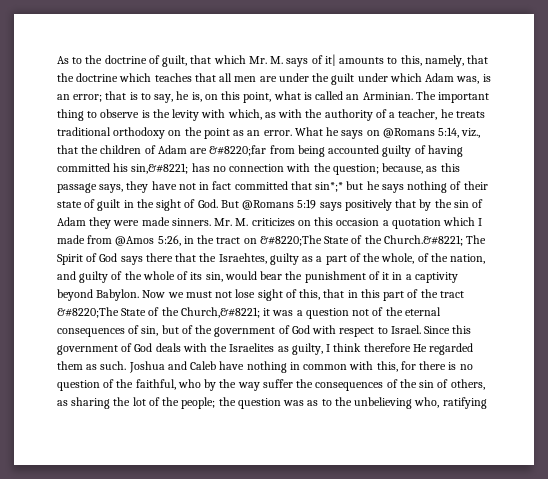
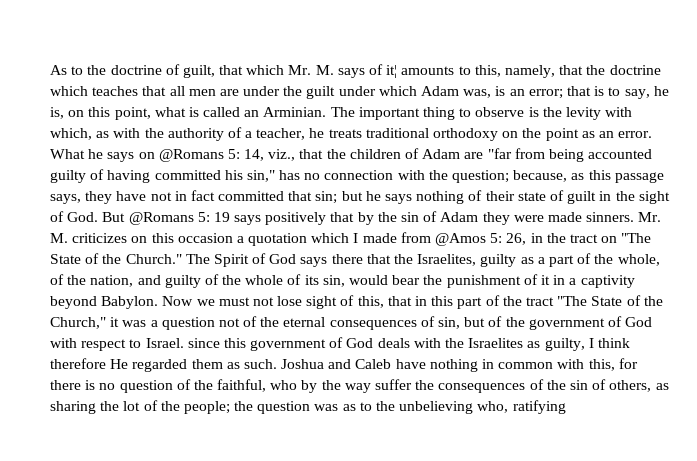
- As to the doctrine of guilt, that which Mr. M. says of it| amounts to this, namely, that the doctrine which teaches that all men are under the guilt under which Adam was, is an error; that is to say, he is, on this point, what is called an Arminian.
+ As to the doctrine of guilt, that which Mr. M. says of it¦ amounts to this, namely, that the doctrine which teaches that all men are under the guilt under which Adam was, is an error; that is to say, he is, on this point, what is called an Arminian.
- What he says on @Romans 5:14, viz., that the children of Adam are &#8220;far from being accounted guilty of having committed his sin,&#8221; has no connection with the question;
+ What he says on @Romans 5: 14, viz., that the children of Adam are "far from being accounted guilty of having committed his sin," has no connection with the question;
- because, as this passage says, they have not in fact committed that sin*;* but he says nothing of their state of guilt in the sight of God. But @Romans 5:19 says positively that by the sin of Adam they were made sinners.
+ because, as this passage says, they have not in fact committed that sin; but he says nothing of their state of guilt in the sight of God. But @Romans 5: 19 says positively that by the sin of Adam they were made sinners.
- Mr. M. criticizes on this occasion a quotation which I made from @Amos 5:26, in the tract on &#8220;The State of the Church.&#8221; The Spirit of God says there that the Israehtes, guilty as a part of the whole, of the nation, and guilty of the whole of its sin, would bear the punishment of it in a captivity beyond Babylon.
+ Mr. M. criticizes on this occasion a quotation which I made from @Amos 5: 26, in the tract on "The State of the Church." The Spirit of God says there that the Israelites, guilty as a part of the whole, of the nation, and guilty of the whole of its sin, would bear the punishment of it in a captivity beyond Babylon.
- Now we must not lose sight of this, that in this part of the tract &#8220;The State of the Church,&#8221; it was a question not of the eternal consequences of sin, but of the government of God with respect to Israel. Since this government of God deals with the Israelites as guilty, I think therefore He regarded them as such.
+ Now we must not lose sight of this, that in this part of the tract "The State of the Church," it was a question not of the eternal consequences of sin, but of the government of God with respect to Israel. since this government of God deals with the Israelites as guilty, I think therefore He regarded them as such.

